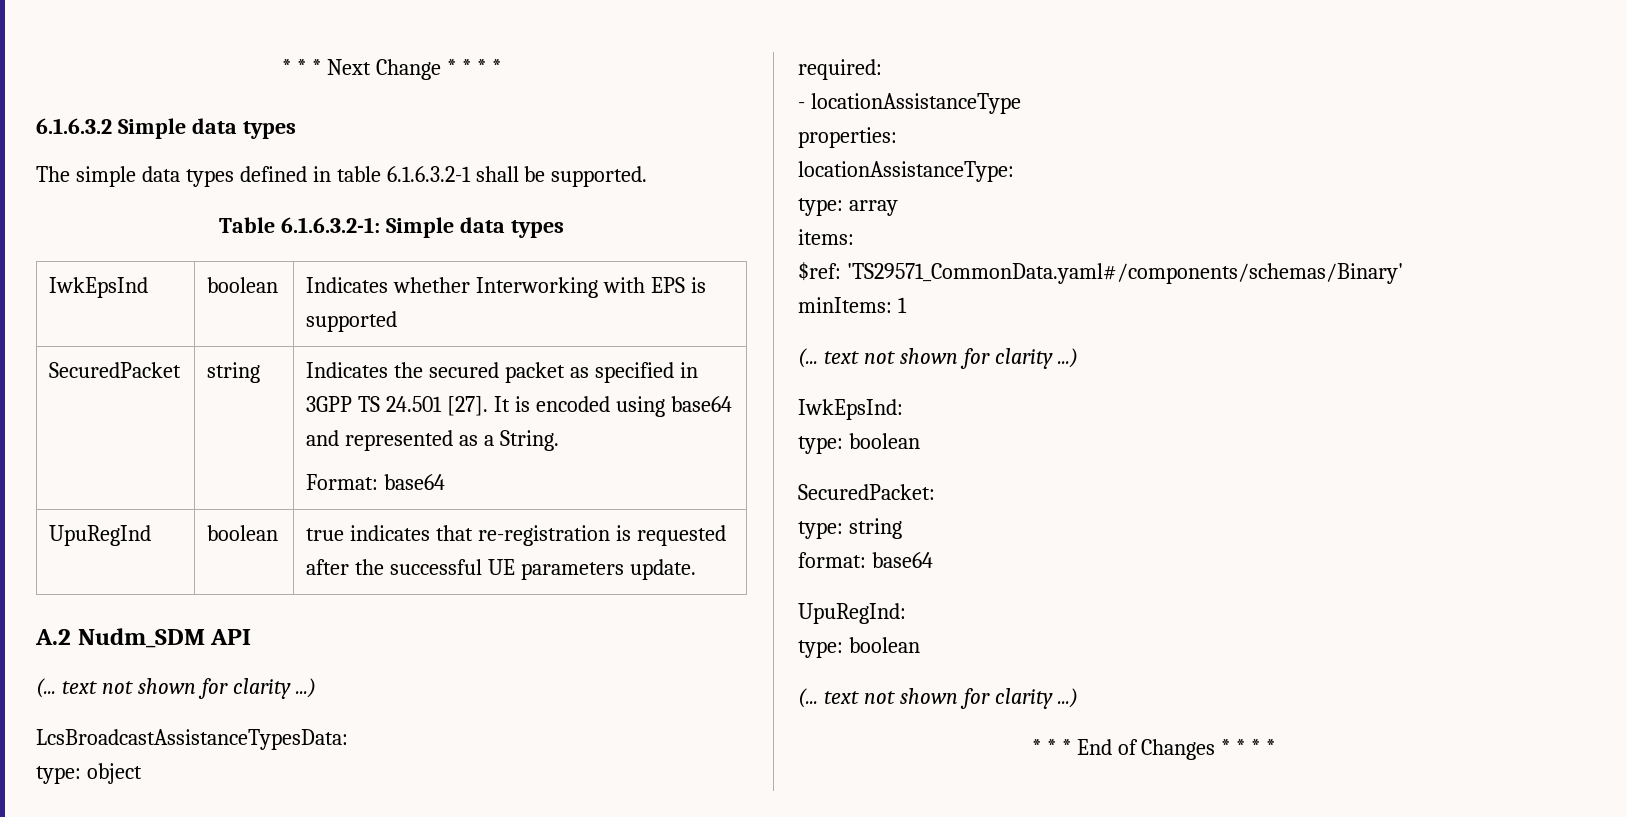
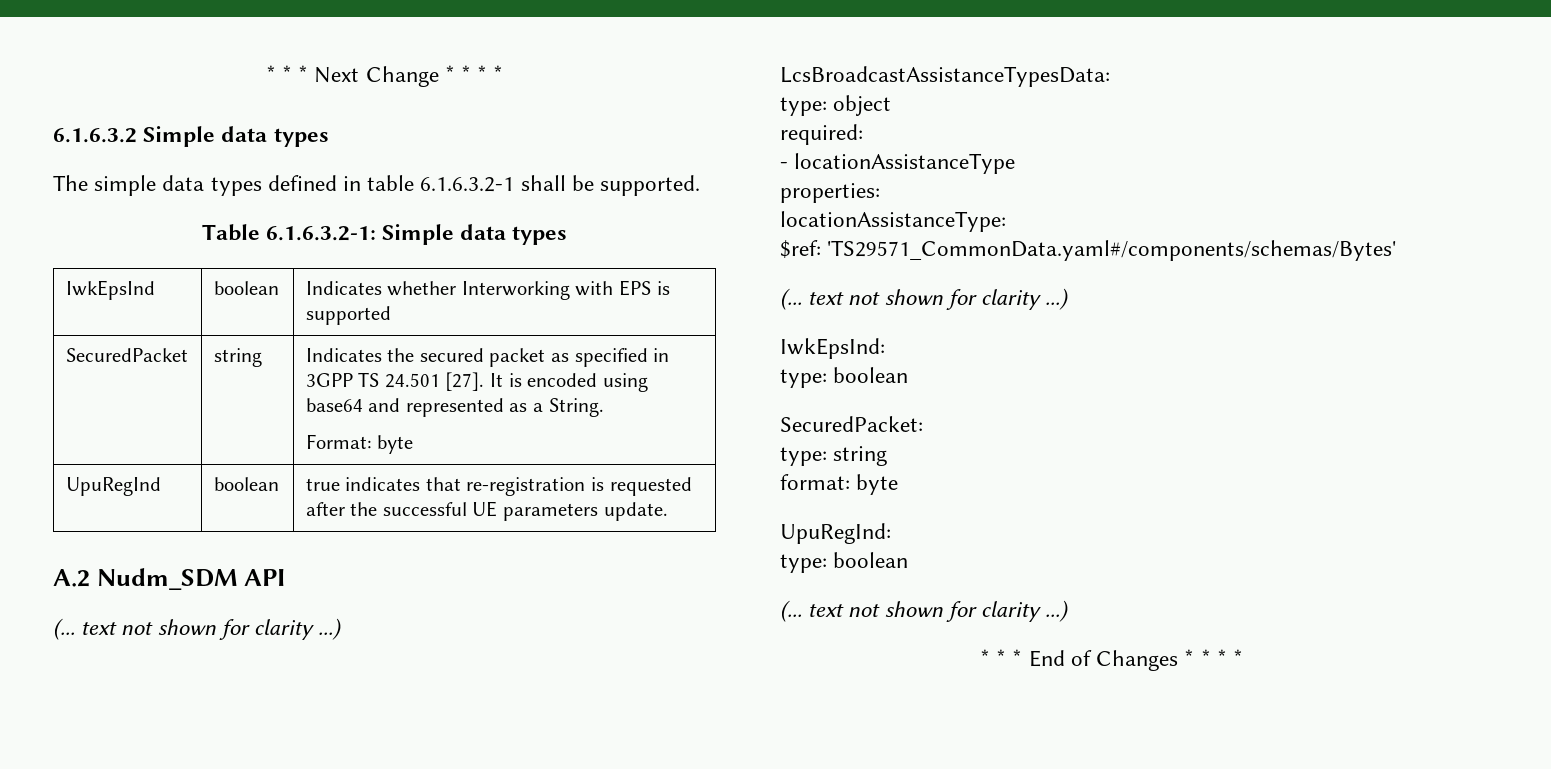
  SecuredPacket | string | Indicates the secured packet as specified in 3GPP TS 24.501 [27]. It is encoded using base64 and represented as a String.
- Format: base64
+ Format: byte
- type: array
- items:
- $ref: 'TS29571_CommonData.yaml#/components/schemas/Binary'
- minItems: 1
+ $ref: 'TS29571_CommonData.yaml#/components/schemas/Bytes'
- format: base64
+ format: byte

